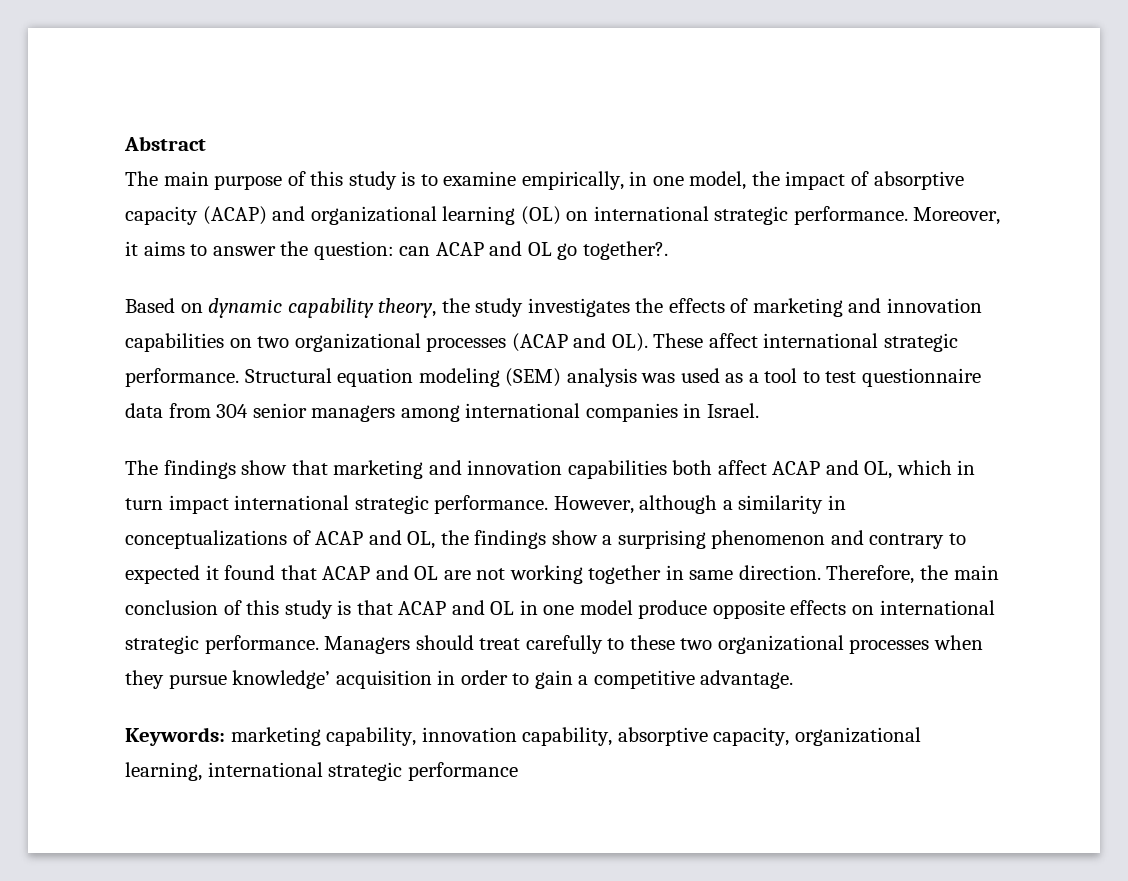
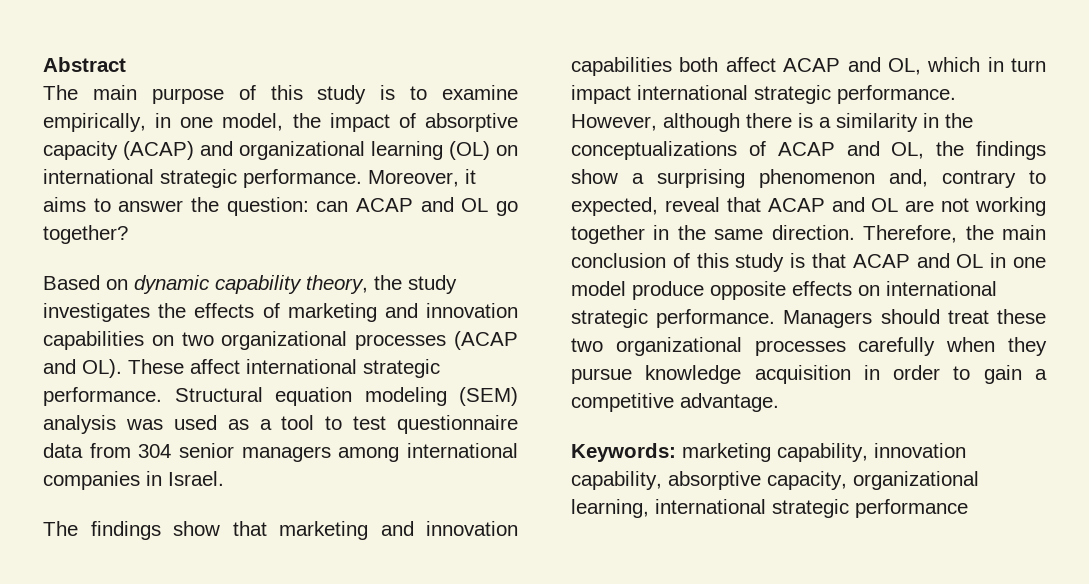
- Moreover, it aims to answer the question: can ACAP and OL go together?.
+ Moreover, it aims to answer the question: can ACAP and OL go together?
- However, although a similarity in conceptualizations of ACAP and OL, the findings show a surprising phenomenon and contrary to expected it found that ACAP and OL are not working together in same direction.
+ However, although there is a similarity in the conceptualizations of ACAP and OL, the findings show a surprising phenomenon and, contrary to expected, reveal that ACAP and OL are not working together in the same direction.
- Managers should treat carefully to these two organizational processes when they pursue knowledge’ acquisition in order to gain a competitive advantage.
+ Managers should treat these two organizational processes carefully when they pursue knowledge acquisition in order to gain a competitive advantage.

